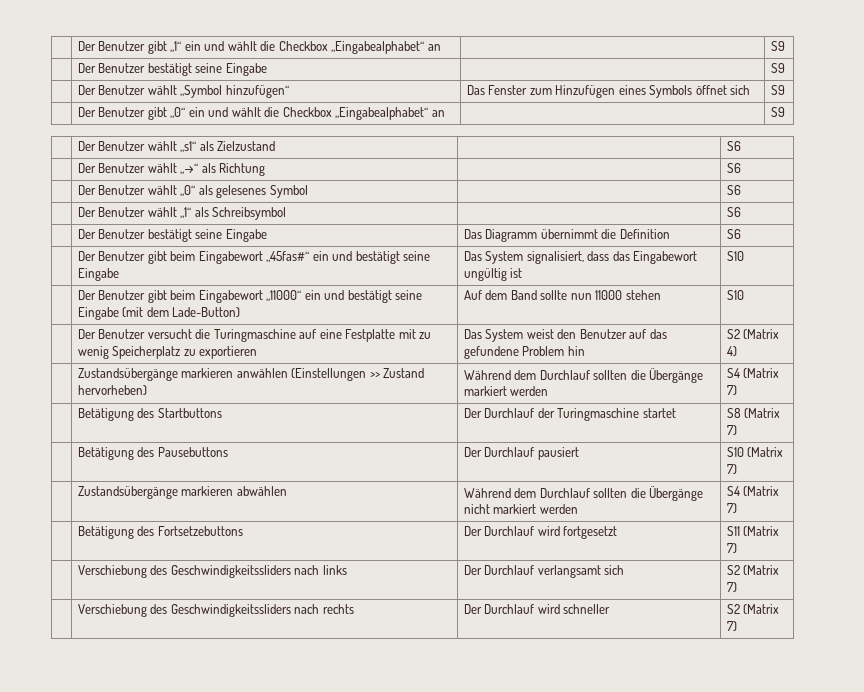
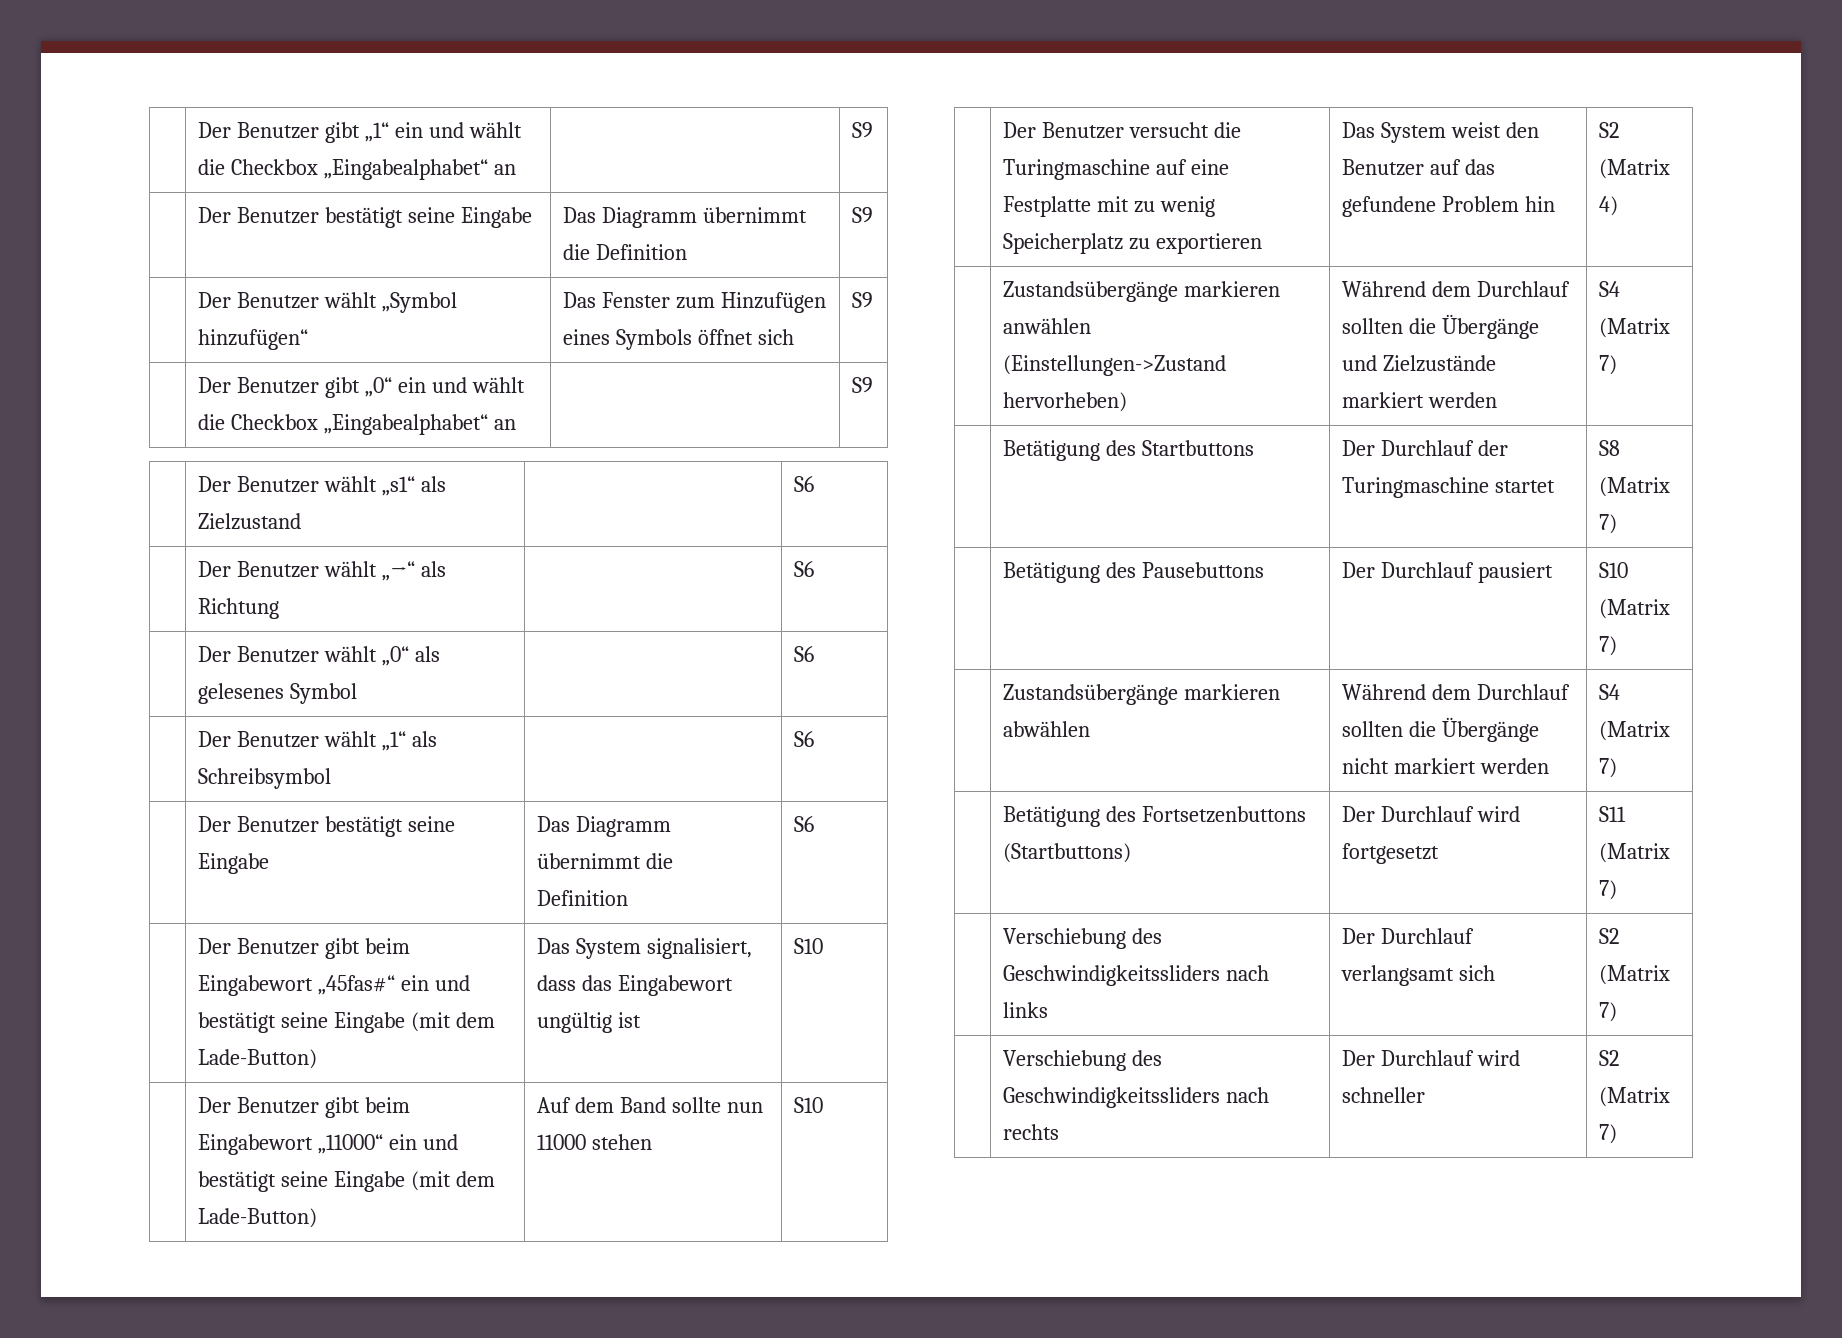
- | Der Benutzer bestätigt seine Eingabe | | S9
+ | Der Benutzer bestätigt seine Eingabe | Das Diagramm übernimmt die Definition | S9
- | Der Benutzer gibt beim Eingabewort „45fas#“ ein und bestätigt seine Eingabe | Das System signalisiert, dass das Eingabewort ungültig ist | S10
+ | Der Benutzer gibt beim Eingabewort „45fas#“ ein und bestätigt seine Eingabe (mit dem Lade-Button) | Das System signalisiert, dass das Eingabewort ungültig ist | S10
- | Zustandsübergänge markieren anwählen (Einstellungen >> Zustand hervorheben) | Während dem Durchlauf sollten die Übergänge markiert werden | S4 (Matrix 7)
+ | Zustandsübergänge markieren anwählen (Einstellungen->Zustand hervorheben) | Während dem Durchlauf sollten die Übergänge und Zielzustände markiert werden | S4 (Matrix 7)
- | Betätigung des Fortsetzebuttons | Der Durchlauf wird fortgesetzt | S11 (Matrix 7)
+ | Betätigung des Fortsetzenbuttons (Startbuttons) | Der Durchlauf wird fortgesetzt | S11 (Matrix 7)

